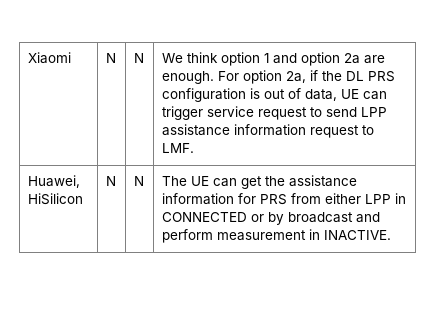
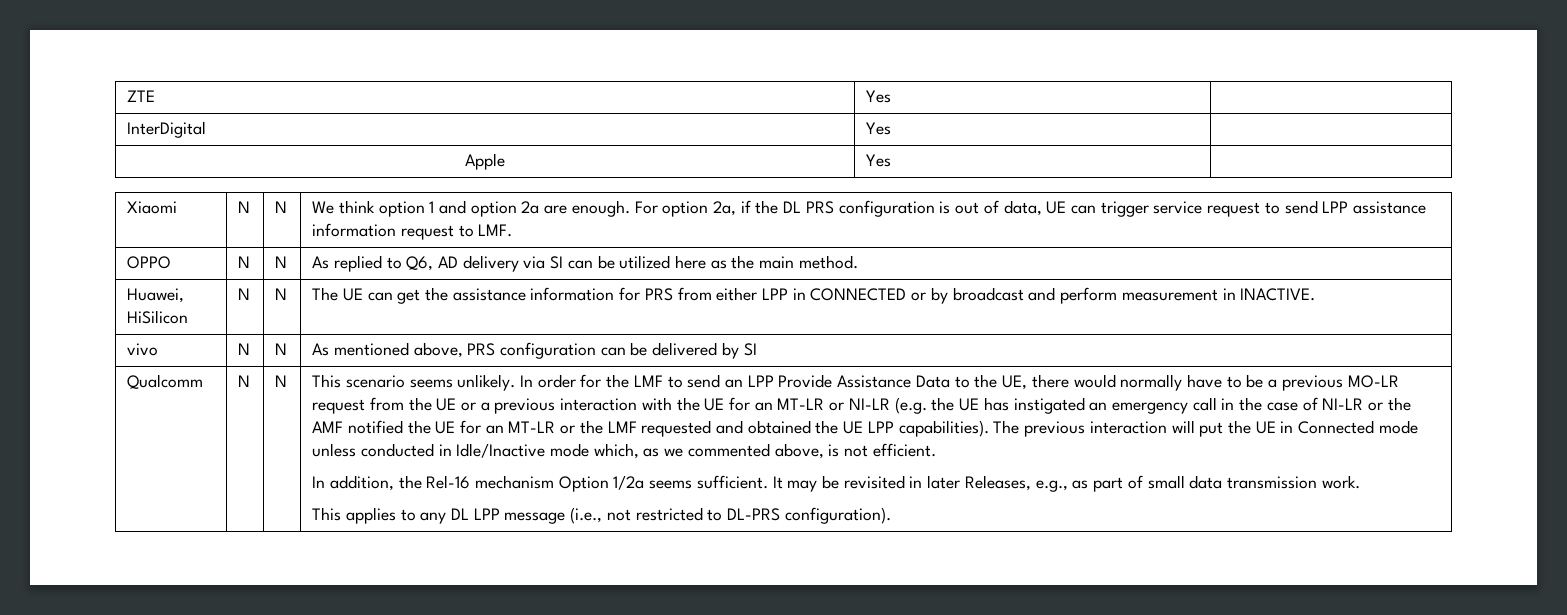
+ ZTE | Yes |
+ InterDigital | Yes |
+ Apple | Yes |
+ OPPO | N | N | As replied to Q6, AD delivery via SI can be utilized here as the main method.
+ vivo | N | N | As mentioned above, PRS configuration can be delivered by SI
+ Qualcomm | N | N | This scenario seems unlikely. In order for the LMF to send an LPP Provide Assistance Data to the UE, there would normally have to be a previous MO-LR request from the UE or a previous interaction with the UE for an MT-LR or NI-LR (e.g. the UE has instigated an emergency call in the case of NI-LR or the AMF notified the UE for an MT-LR or the LMF requested and obtained the UE LPP capabilities). The previous interaction will put the UE in Connected mode unless conducted in Idle/Inactive mode which, as we commented above, is not efficient.
+ In addition, the Rel-16 mechanism Option 1/2a seems sufficient. It may be revisited in later Releases, e.g., as part of small data transmission work.
+ This applies to any DL LPP message (i.e., not restricted to DL-PRS configuration).

